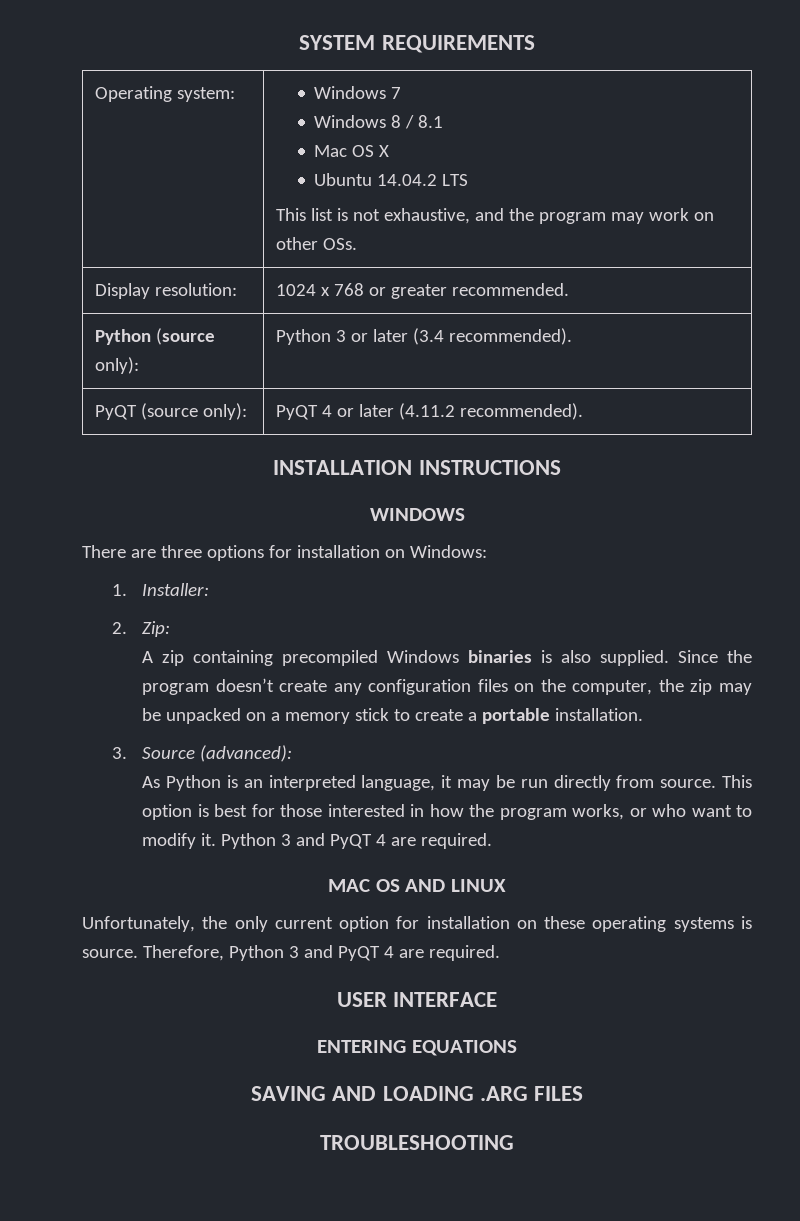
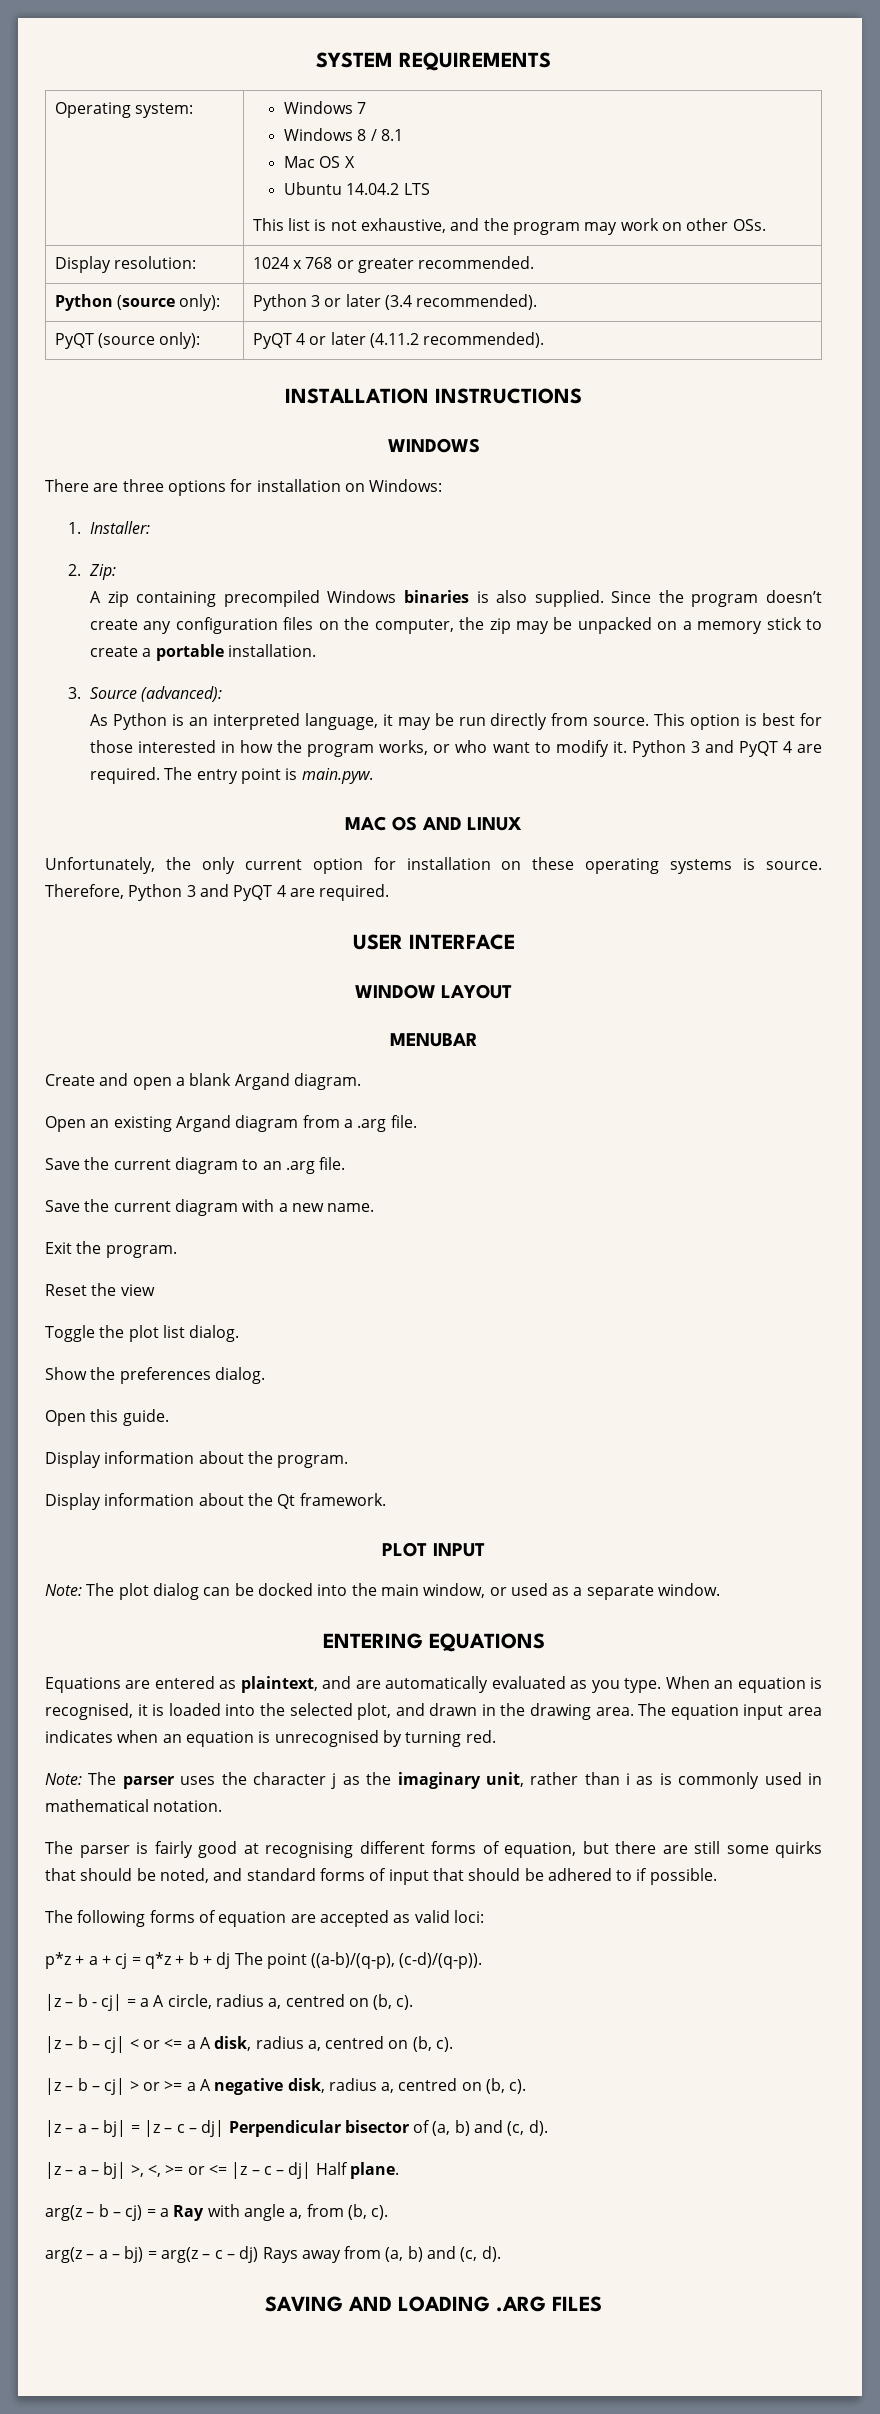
+ The entry point is main.pyw.
+ WINDOW LAYOUT
+ MENUBAR
+ Create and open a blank Argand diagram.
+ Open an existing Argand diagram from a .arg file.
+ Save the current diagram to an .arg file.
+ Save the current diagram with a new name.
+ Exit the program.
+ Reset the view
+ Toggle the plot list dialog.
+ Show the preferences dialog.
+ Open this guide.
+ Display information about the program.
+ Display information about the Qt framework.
+ PLOT INPUT
+ Note: The plot dialog can be docked into the main window, or used as a separate window.
  ENTERING EQUATIONS
+ Equations are entered as plaintext, and are automatically evaluated as you type. When an equation is recognised, it is loaded into the selected plot, and drawn in the drawing area. The equation input area indicates when an equation is unrecognised by turning red.
+ Note: The parser uses the character j as the imaginary unit, rather than i as is commonly used in mathematical notation.
+ The parser is fairly good at recognising different forms of equation, but there are still some quirks that should be noted, and standard forms of input that should be adhered to if possible.
+ The following forms of equation are accepted as valid loci:
+ p*z + a + cj = q*z + b + dj The point ((a-b)/(q-p), (c-d)/(q-p)).
+ |z – b - cj| = a A circle, radius a, centred on (b, c).
+ |z – b – cj| < or <= a A disk, radius a, centred on (b, c).
+ |z – b – cj| > or >= a A negative disk, radius a, centred on (b, c).
+ |z – a – bj| = |z – c – dj| Perpendicular bisector of (a, b) and (c, d).
+ |z – a – bj| >, <, >= or <= |z – c – dj| Half plane.
+ arg(z – b – cj) = a Ray with angle a, from (b, c).
+ arg(z – a – bj) = arg(z – c – dj) Rays away from (a, b) and (c, d).
- TROUBLESHOOTING

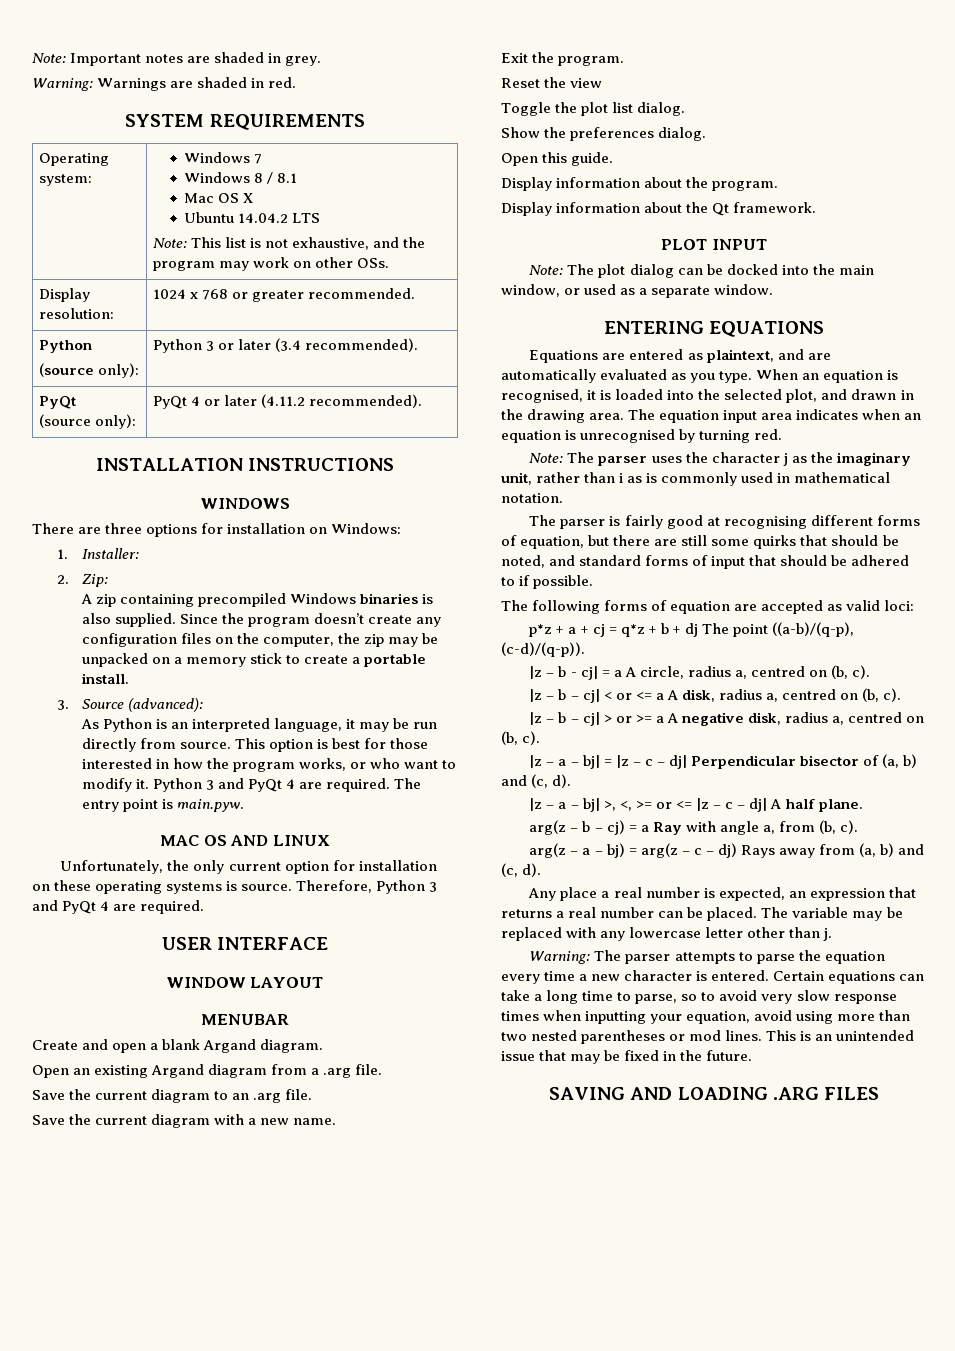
+ Note: Important notes are shaded in grey.
+ Warning: Warnings are shaded in red.
  Operating system: | Windows 7
  Windows 8 / 8.1
  Mac OS X
  Ubuntu 14.04.2 LTS
- This list is not exhaustive, and the program may work on other OSs.
+ Note: This list is not exhaustive, and the program may work on other OSs.
  Display resolution: | 1024 x 768 or greater recommended.
- Python (source only): | Python 3 or later (3.4 recommended).
- PyQT (source only): | PyQT 4 or later (4.11.2 recommended).
+ Python
+ (source only): | Python 3 or later (3.4 recommended).
+ PyQt
+ (source only): | PyQt 4 or later (4.11.2 recommended).
- Since the program doesn’t create any configuration files on the computer, the zip may be unpacked on a memory stick to create a portable installation.
+ Since the program doesn’t create any configuration files on the computer, the zip may be unpacked on a memory stick to create a portable install.
- This option is best for those interested in how the program works, or who want to modify it. Python 3 and PyQT 4 are required.
+ This option is best for those interested in how the program works, or who want to modify it. Python 3 and PyQt 4 are required.
- Therefore, Python 3 and PyQT 4 are required.
+ Therefore, Python 3 and PyQt 4 are required.
- |z – a – bj| >, <, >= or <= |z – c – dj| Half plane.
+ |z – a – bj| >, <, >= or <= |z – c – dj| A half plane.
+ Any place a real number is expected, an expression that returns a real number can be placed. The variable may be replaced with any lowercase letter other than j.
+ Warning: The parser attempts to parse the equation every time a new character is entered. Certain equations can take a long time to parse, so to avoid very slow response times when inputting your equation, avoid using more than two nested parentheses or mod lines. This is an unintended issue that may be fixed in the future.

